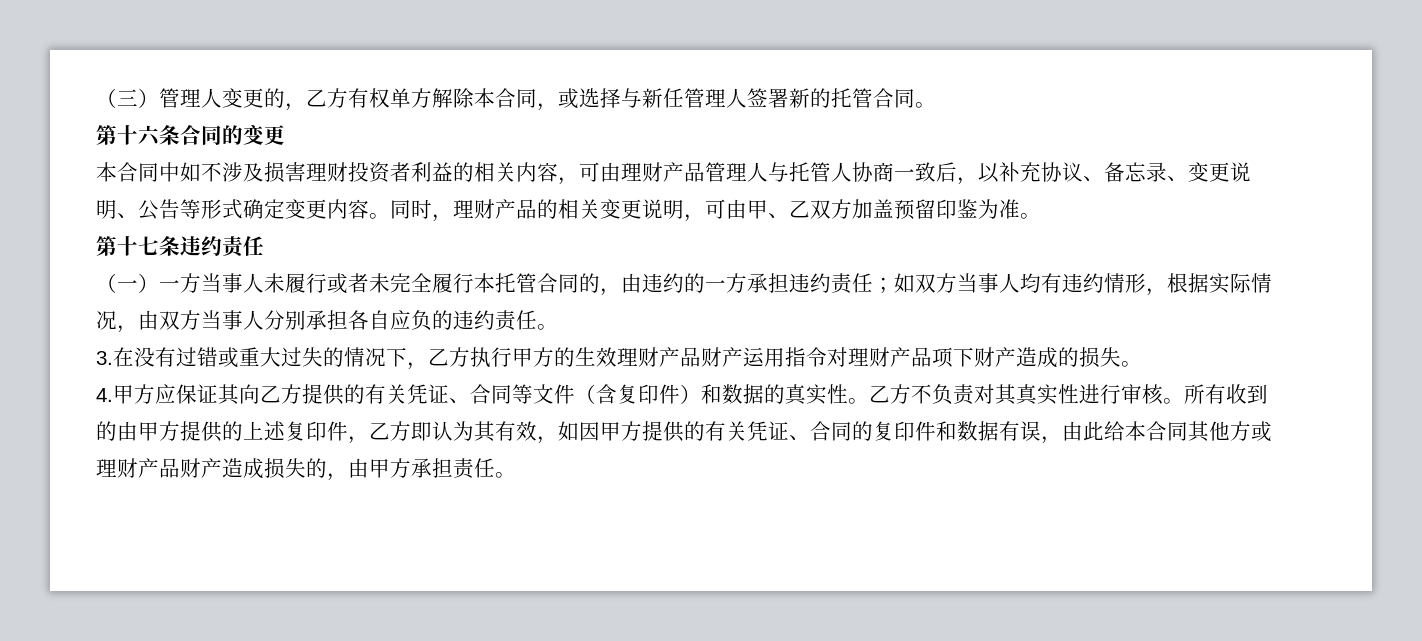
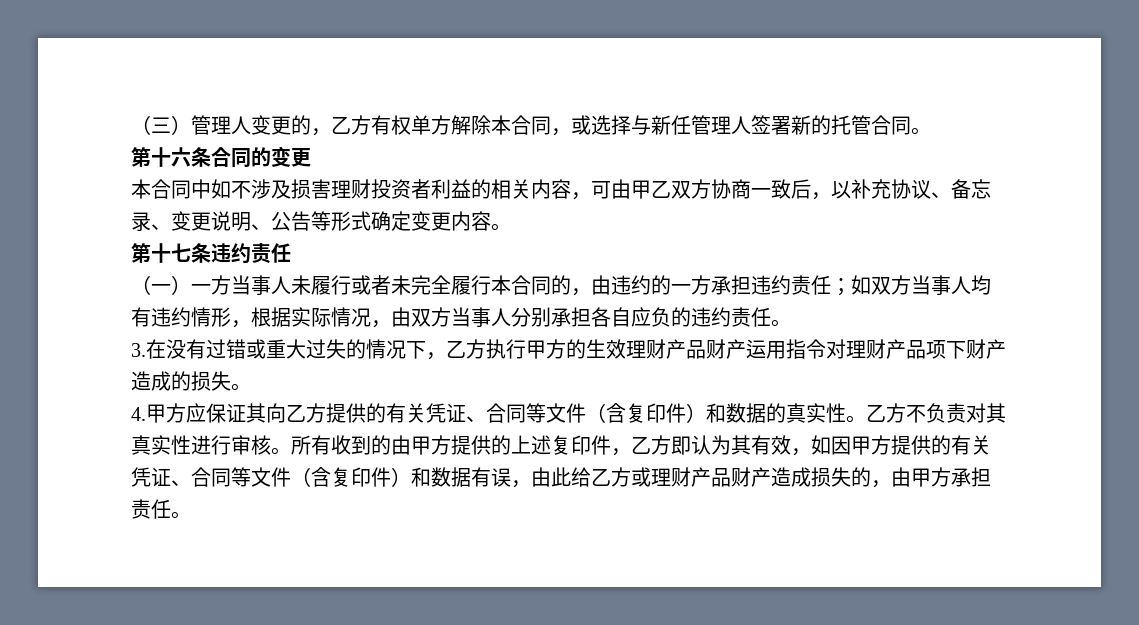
- 本合同中如不涉及损害理财投资者利益的相关内容，可由理财产品管理人与托管人协商一致后，以补充协议、备忘录、变更说明、公告等形式确定变更内容。同时，理财产品的相关变更说明，可由甲、乙双方加盖预留印鉴为准。
+ 本合同中如不涉及损害理财投资者利益的相关内容，可由甲乙双方协商一致后，以补充协议、备忘录、变更说明、公告等形式确定变更内容。
- （一）一方当事人未履行或者未完全履行本托管合同的，由违约的一方承担违约责任；如双方当事人均有违约情形，根据实际情况，由双方当事人分别承担各自应负的违约责任。
+ （一）一方当事人未履行或者未完全履行本合同的，由违约的一方承担违约责任；如双方当事人均有违约情形，根据实际情况，由双方当事人分别承担各自应负的违约责任。
- 所有收到的由甲方提供的上述复印件，乙方即认为其有效，如因甲方提供的有关凭证、合同的复印件和数据有误，由此给本合同其他方或理财产品财产造成损失的，由甲方承担责任。
+ 所有收到的由甲方提供的上述复印件，乙方即认为其有效，如因甲方提供的有关凭证、合同等文件（含复印件）和数据有误，由此给乙方或理财产品财产造成损失的，由甲方承担责任。

